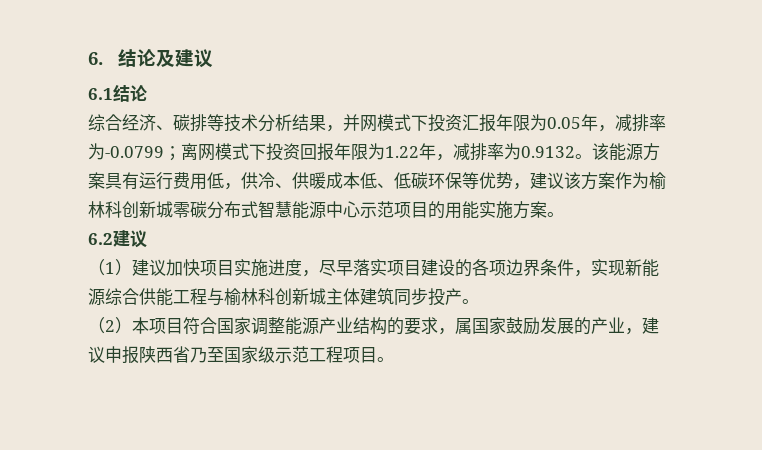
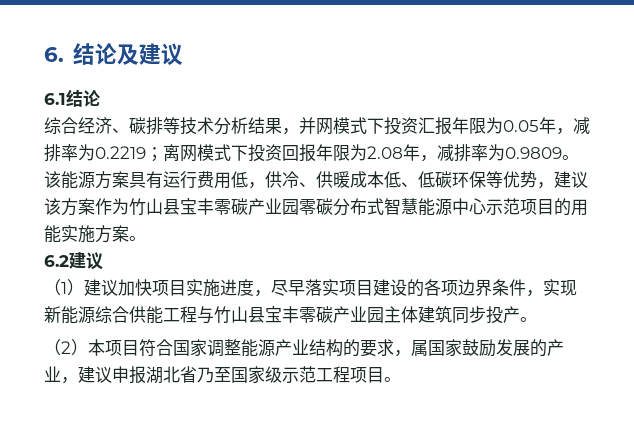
- 综合经济、碳排等技术分析结果，并网模式下投资汇报年限为0.05年，减排率为-0.0799；离网模式下投资回报年限为1.22年，减排率为0.9132。
+ 综合经济、碳排等技术分析结果，并网模式下投资汇报年限为0.05年，减排率为0.2219；离网模式下投资回报年限为2.08年，减排率为0.9809。
- 该能源方案具有运行费用低，供冷、供暖成本低、低碳环保等优势，建议该方案作为榆林科创新城零碳分布式智慧能源中心示范项目的用能实施方案。
+ 该能源方案具有运行费用低，供冷、供暖成本低、低碳环保等优势，建议该方案作为竹山县宝丰零碳产业园零碳分布式智慧能源中心示范项目的用能实施方案。
- （1）建议加快项目实施进度，尽早落实项目建设的各项边界条件，实现新能源综合供能工程与榆林科创新城主体建筑同步投产。
+ （1）建议加快项目实施进度，尽早落实项目建设的各项边界条件，实现新能源综合供能工程与竹山县宝丰零碳产业园主体建筑同步投产。
- （2）本项目符合国家调整能源产业结构的要求，属国家鼓励发展的产业，建议申报陕西省乃至国家级示范工程项目。
+ （2）本项目符合国家调整能源产业结构的要求，属国家鼓励发展的产业，建议申报湖北省乃至国家级示范工程项目。

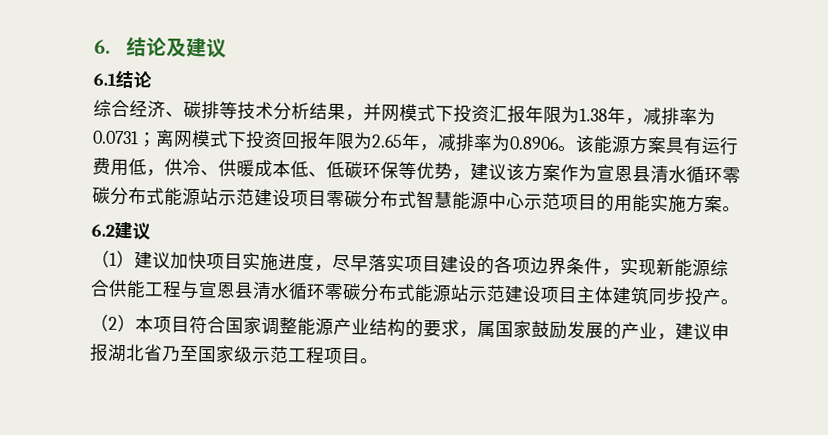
- 综合经济、碳排等技术分析结果，并网模式下投资汇报年限为0.05年，减排率为0.2219；离网模式下投资回报年限为2.08年，减排率为0.9809。
+ 综合经济、碳排等技术分析结果，并网模式下投资汇报年限为1.38年，减排率为0.0731；离网模式下投资回报年限为2.65年，减排率为0.8906。
- 该能源方案具有运行费用低，供冷、供暖成本低、低碳环保等优势，建议该方案作为竹山县宝丰零碳产业园零碳分布式智慧能源中心示范项目的用能实施方案。
+ 该能源方案具有运行费用低，供冷、供暖成本低、低碳环保等优势，建议该方案作为宣恩县清水循环零碳分布式能源站示范建设项目零碳分布式智慧能源中心示范项目的用能实施方案。
- （1）建议加快项目实施进度，尽早落实项目建设的各项边界条件，实现新能源综合供能工程与竹山县宝丰零碳产业园主体建筑同步投产。
+ （1）建议加快项目实施进度，尽早落实项目建设的各项边界条件，实现新能源综合供能工程与宣恩县清水循环零碳分布式能源站示范建设项目主体建筑同步投产。

